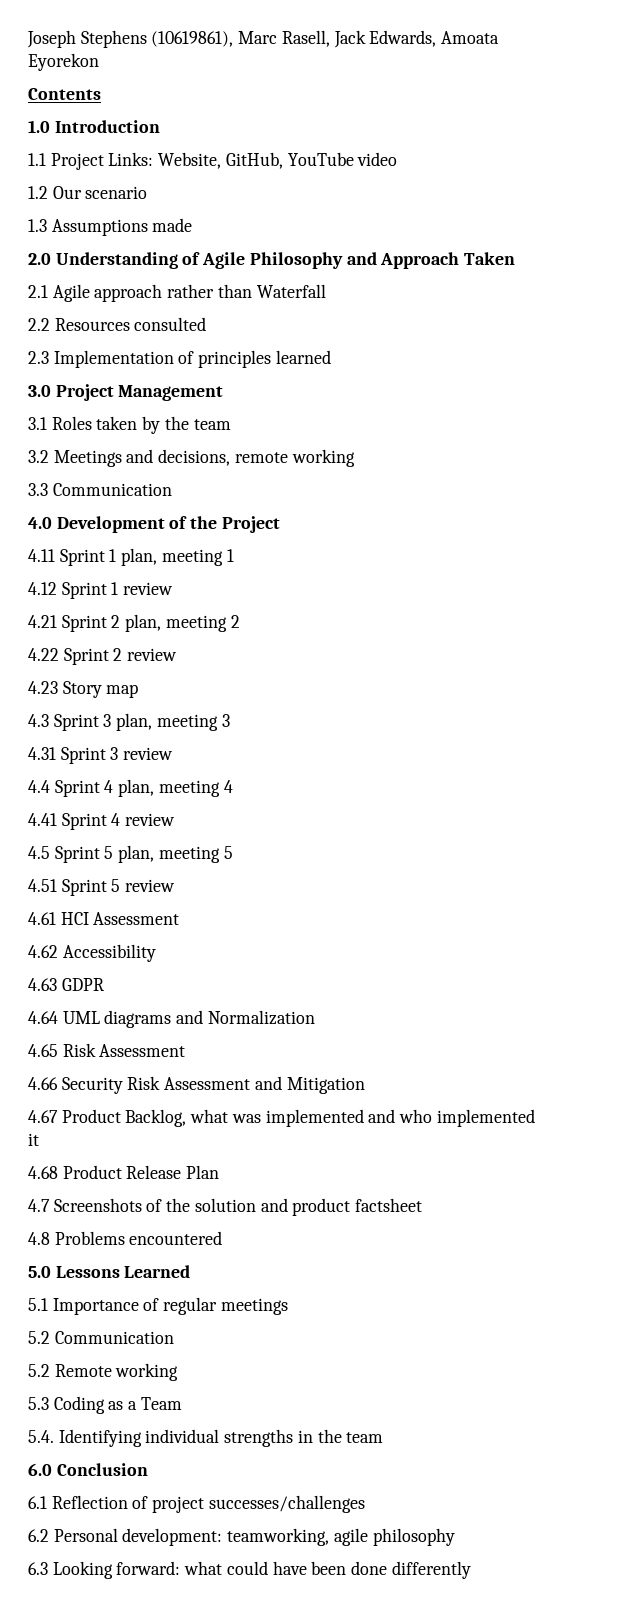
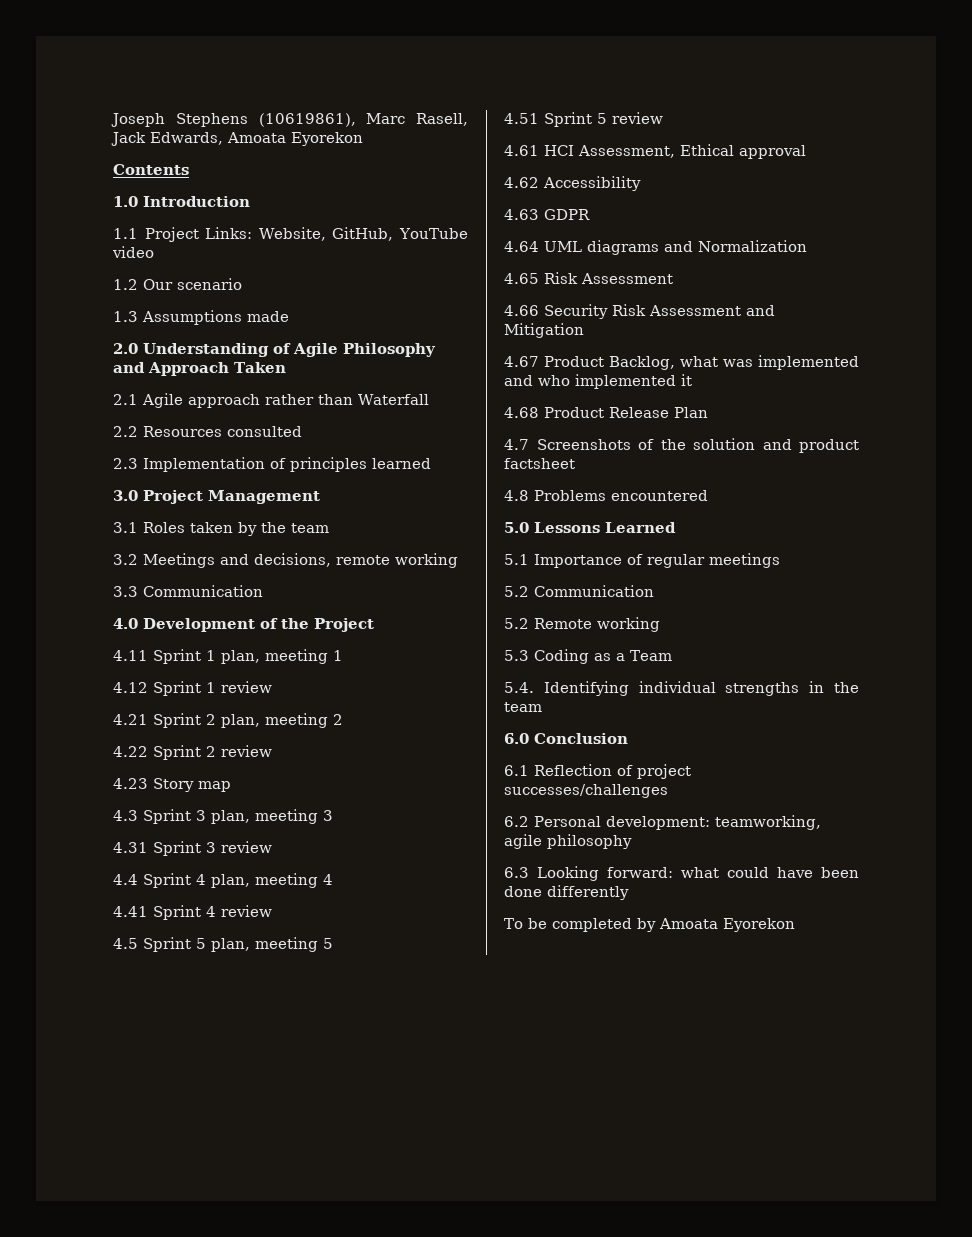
- 4.61 HCI Assessment
+ 4.61 HCI Assessment, Ethical approval
+ To be completed by Amoata Eyorekon

